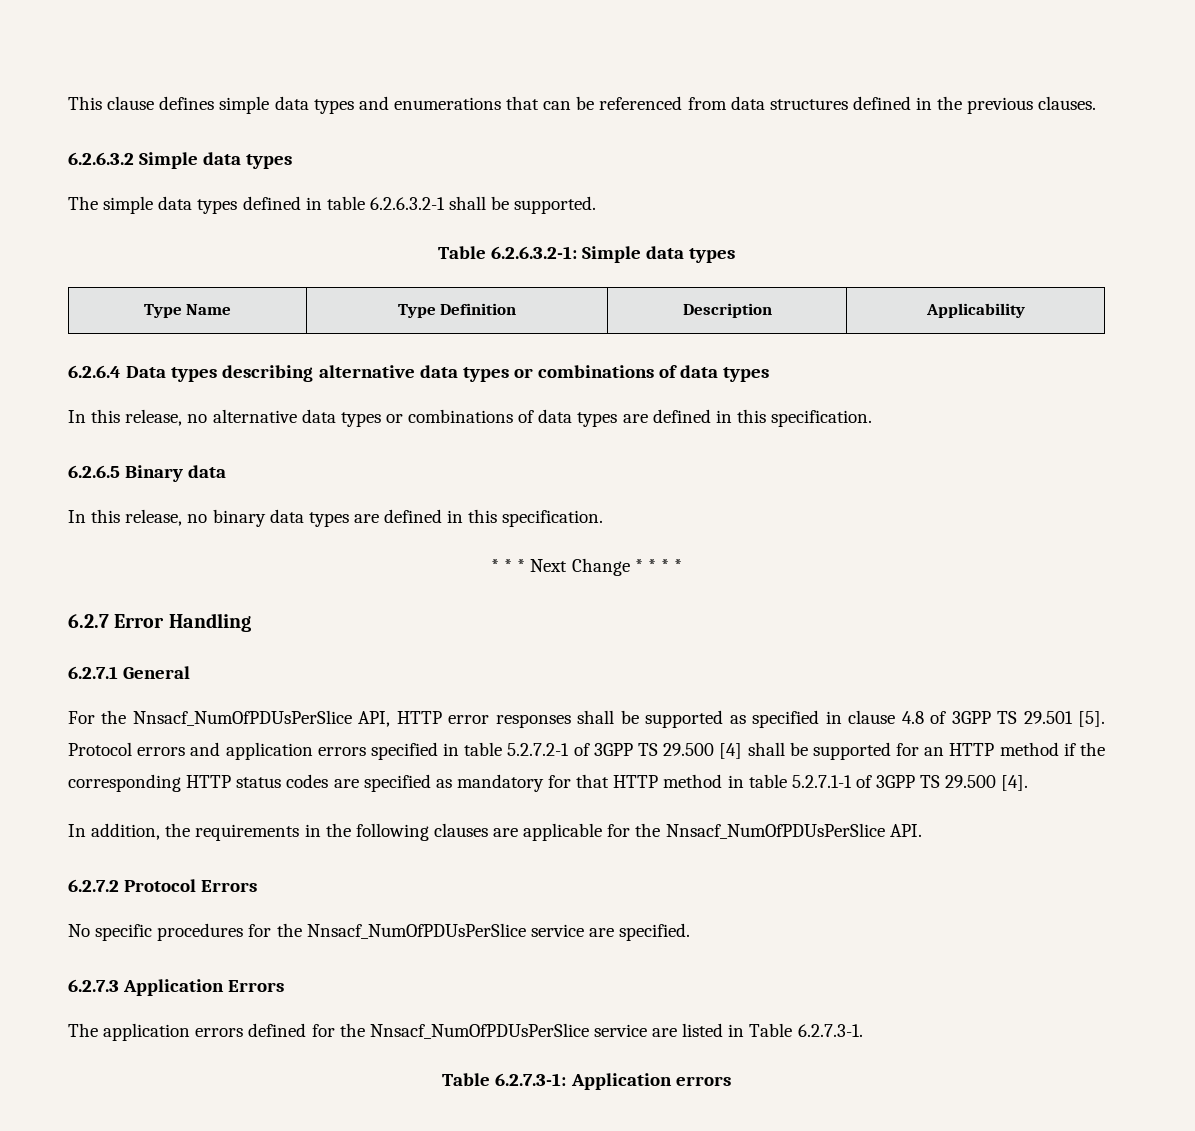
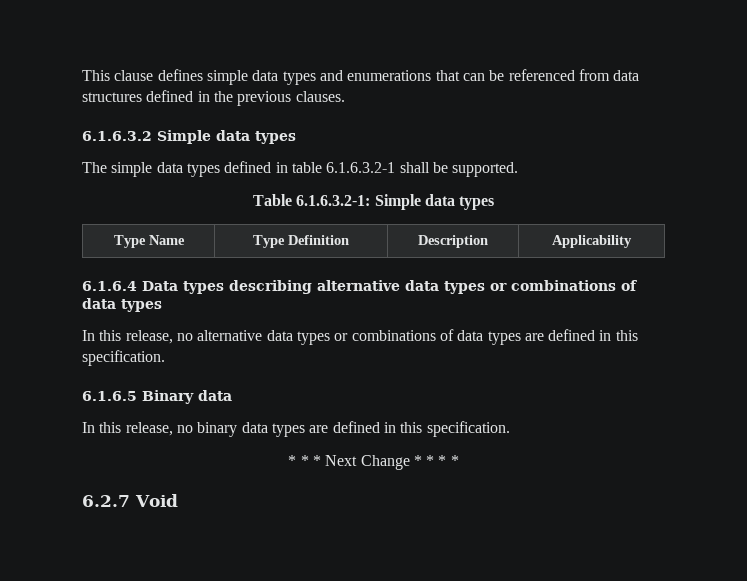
- 6.2.6.3.2 Simple data types
+ 6.1.6.3.2 Simple data types
- The simple data types defined in table 6.2.6.3.2-1 shall be supported.
+ The simple data types defined in table 6.1.6.3.2-1 shall be supported.
- Table 6.2.6.3.2-1: Simple data types
+ Table 6.1.6.3.2-1: Simple data types
- 6.2.6.4 Data types describing alternative data types or combinations of data types
+ 6.1.6.4 Data types describing alternative data types or combinations of data types
- 6.2.6.5 Binary data
+ 6.1.6.5 Binary data
- 6.2.7 Error Handling
- 6.2.7.1 General
- For the Nnsacf_NumOfPDUsPerSlice API, HTTP error responses shall be supported as specified in clause 4.8 of 3GPP TS 29.501 [5]. Protocol errors and application errors specified in table 5.2.7.2-1 of 3GPP TS 29.500 [4] shall be supported for an HTTP method if the corresponding HTTP status codes are specified as mandatory for that HTTP method in table 5.2.7.1-1 of 3GPP TS 29.500 [4].
- In addition, the requirements in the following clauses are applicable for the Nnsacf_NumOfPDUsPerSlice API.
- 6.2.7.2 Protocol Errors
- No specific procedures for the Nnsacf_NumOfPDUsPerSlice service are specified.
- 6.2.7.3 Application Errors
- The application errors defined for the Nnsacf_NumOfPDUsPerSlice service are listed in Table 6.2.7.3-1.
- Table 6.2.7.3-1: Application errors
+ 6.2.7 Void

